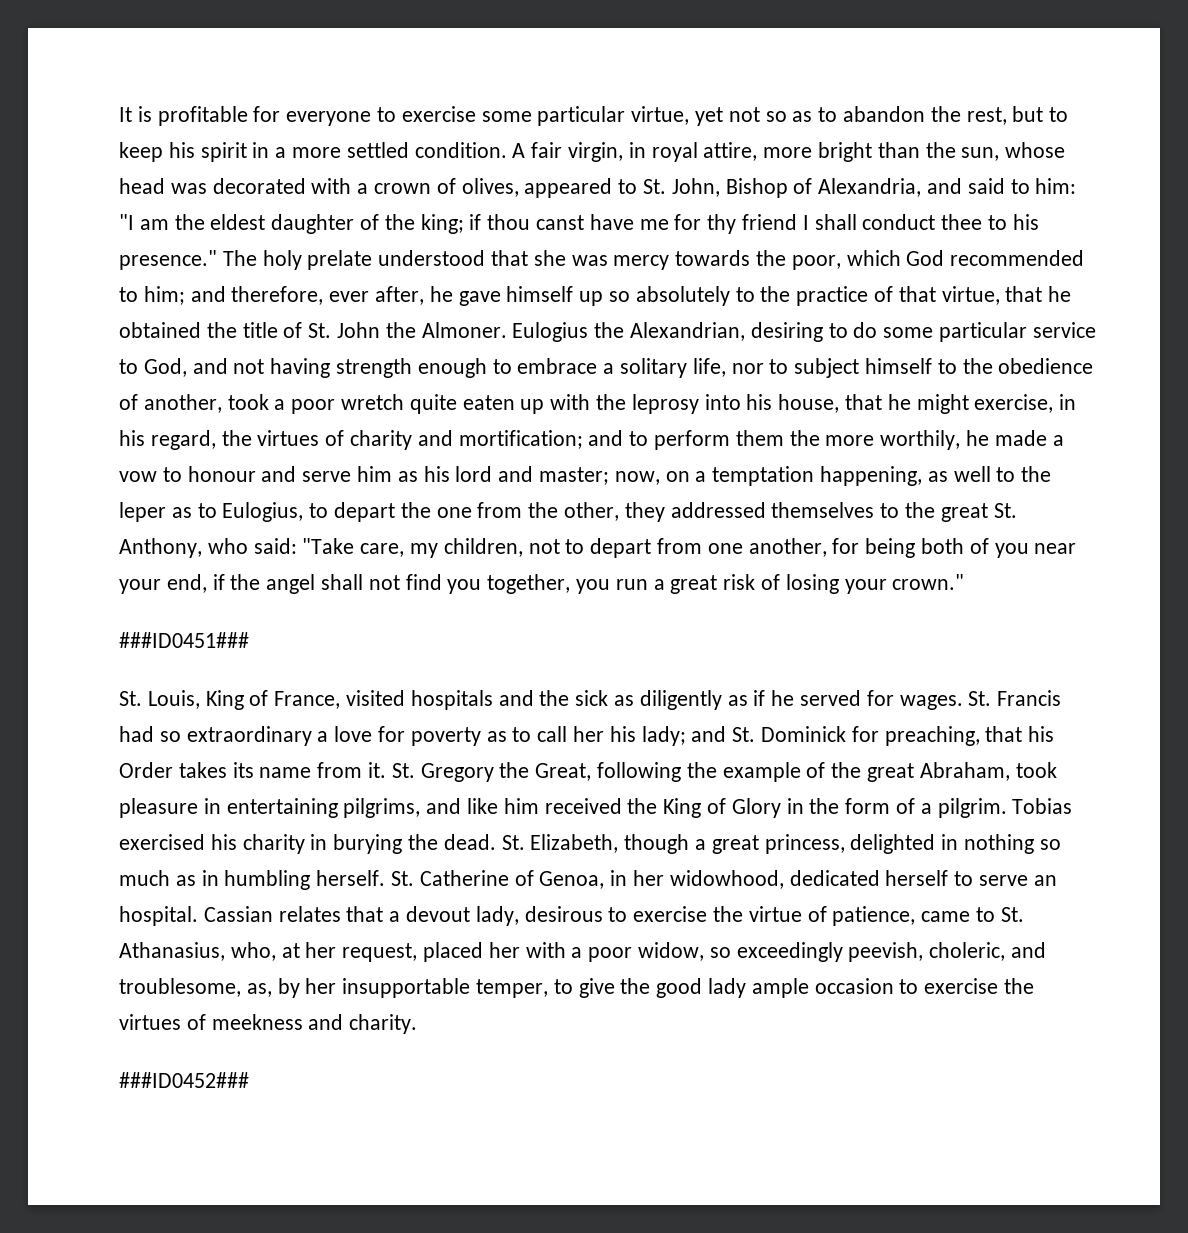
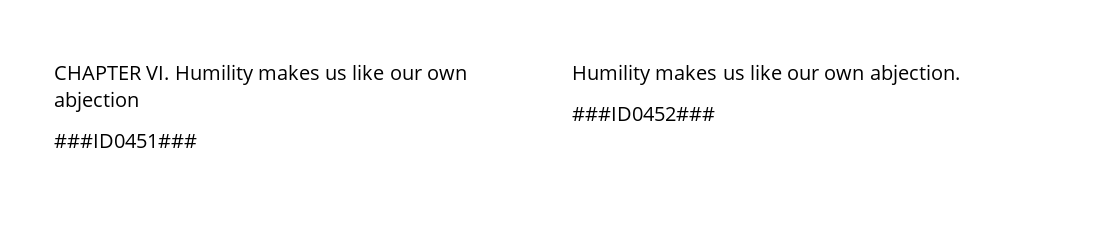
- It is profitable for everyone to exercise some particular virtue, yet not so as to abandon the rest, but to keep his spirit in a more settled condition. A fair virgin, in royal attire, more bright than the sun, whose head was decorated with a crown of olives, appeared to St. John, Bishop of Alexandria, and said to him: "I am the eldest daughter of the king; if thou canst have me for thy friend I shall conduct thee to his presence." The holy prelate understood that she was mercy towards the poor, which God recommended to him; and therefore, ever after, he gave himself up so absolutely to the practice of that virtue, that he obtained the title of St. John the Almoner. Eulogius the Alexandrian, desiring to do some particular service to God, and not having strength enough to embrace a solitary life, nor to subject himself to the obedience of another, took a poor wretch quite eaten up with the leprosy into his house, that he might exercise, in his regard, the virtues of charity and mortification; and to perform them the more worthily, he made a vow to honour and serve him as his lord and master; now, on a temptation happening, as well to the leper as to Eulogius, to depart the one from the other, they addressed themselves to the great St. Anthony, who said: "Take care, my children, not to depart from one another, for being both of you near your end, if the angel shall not find you together, you run a great risk of losing your crown."
+ CHAPTER VI. Humility makes us like our own abjection
  ###ID0451###
- St. Louis, King of France, visited hospitals and the sick as diligently as if he served for wages. St. Francis had so extraordinary a love for poverty as to call her his lady; and St. Dominick for preaching, that his Order takes its name from it. St. Gregory the Great, following the example of the great Abraham, took pleasure in entertaining pilgrims, and like him received the King of Glory in the form of a pilgrim. Tobias exercised his charity in burying the dead. St. Elizabeth, though a great princess, delighted in nothing so much as in humbling herself. St. Catherine of Genoa, in her widowhood, dedicated herself to serve an hospital. Cassian relates that a devout lady, desirous to exercise the virtue of patience, came to St. Athanasius, who, at her request, placed her with a poor widow, so exceedingly peevish, choleric, and troublesome, as, by her insupportable temper, to give the good lady ample occasion to exercise the virtues of meekness and charity.
+ Humility makes us like our own abjection.

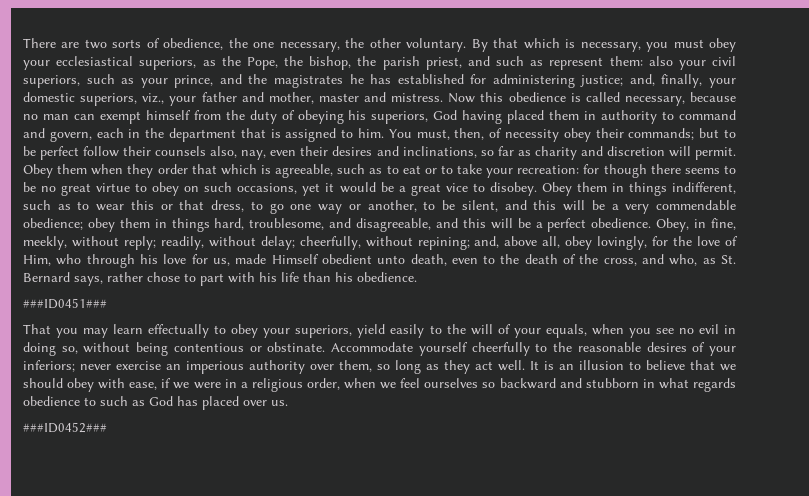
- CHAPTER VI. Humility makes us like our own abjection
+ There are two sorts of obedience, the one necessary, the other voluntary. By that which is necessary, you must obey your ecclesiastical superiors, as the Pope, the bishop, the parish priest, and such as represent them: also your civil superiors, such as your prince, and the magistrates he has established for administering justice; and, finally, your domestic superiors, viz., your father and mother, master and mistress. Now this obedience is called necessary, because no man can exempt himself from the duty of obeying his superiors, God having placed them in authority to command and govern, each in the department that is assigned to him. You must, then, of necessity obey their commands; but to be perfect follow their counsels also, nay, even their desires and inclinations, so far as charity and discretion will permit. Obey them when they order that which is agreeable, such as to eat or to take your recreation: for though there seems to be no great virtue to obey on such occasions, yet it would be a great vice to disobey. Obey them in things indifferent, such as to wear this or that dress, to go one way or another, to be silent, and this will be a very commendable obedience; obey them in things hard, troublesome, and disagreeable, and this will be a perfect obedience. Obey, in fine, meekly, without reply; readily, without delay; cheerfully, without repining; and, above all, obey lovingly, for the love of Him, who through his love for us, made Himself obedient unto death, even to the death of the cross, and who, as St. Bernard says, rather chose to part with his life than his obedience.
  ###ID0451###
- Humility makes us like our own abjection.
+ That you may learn effectually to obey your superiors, yield easily to the will of your equals, when you see no evil in doing so, without being contentious or obstinate. Accommodate yourself cheerfully to the reasonable desires of your inferiors; never exercise an imperious authority over them, so long as they act well. It is an illusion to believe that we should obey with ease, if we were in a religious order, when we feel ourselves so backward and stubborn in what regards obedience to such as God has placed over us.

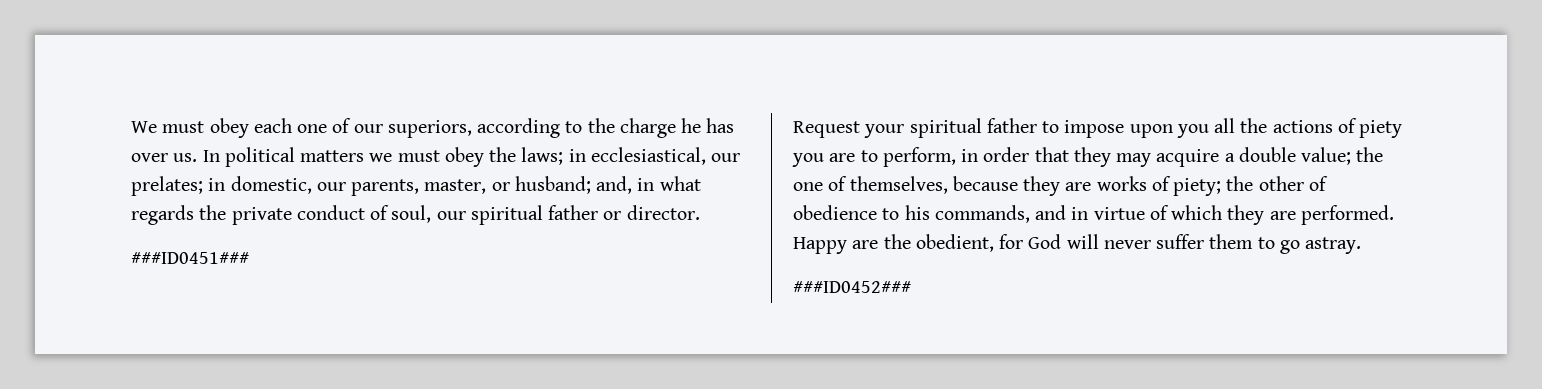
- There are two sorts of obedience, the one necessary, the other voluntary. By that which is necessary, you must obey your ecclesiastical superiors, as the Pope, the bishop, the parish priest, and such as represent them: also your civil superiors, such as your prince, and the magistrates he has established for administering justice; and, finally, your domestic superiors, viz., your father and mother, master and mistress. Now this obedience is called necessary, because no man can exempt himself from the duty of obeying his superiors, God having placed them in authority to command and govern, each in the department that is assigned to him. You must, then, of necessity obey their commands; but to be perfect follow their counsels also, nay, even their desires and inclinations, so far as charity and discretion will permit. Obey them when they order that which is agreeable, such as to eat or to take your recreation: for though there seems to be no great virtue to obey on such occasions, yet it would be a great vice to disobey. Obey them in things indifferent, such as to wear this or that dress, to go one way or another, to be silent, and this will be a very commendable obedience; obey them in things hard, troublesome, and disagreeable, and this will be a perfect obedience. Obey, in fine, meekly, without reply; readily, without delay; cheerfully, without repining; and, above all, obey lovingly, for the love of Him, who through his love for us, made Himself obedient unto death, even to the death of the cross, and who, as St. Bernard says, rather chose to part with his life than his obedience.
+ We must obey each one of our superiors, according to the charge he has over us. In political matters we must obey the laws; in ecclesiastical, our prelates; in domestic, our parents, master, or husband; and, in what regards the private conduct of soul, our spiritual father or director.
  ###ID0451###
- That you may learn effectually to obey your superiors, yield easily to the will of your equals, when you see no evil in doing so, without being contentious or obstinate. Accommodate yourself cheerfully to the reasonable desires of your inferiors; never exercise an imperious authority over them, so long as they act well. It is an illusion to believe that we should obey with ease, if we were in a religious order, when we feel ourselves so backward and stubborn in what regards obedience to such as God has placed over us.
+ Request your spiritual father to impose upon you all the actions of piety you are to perform, in order that they may acquire a double value; the one of themselves, because they are works of piety; the other of obedience to his commands, and in virtue of which they are performed. Happy are the obedient, for God will never suffer them to go astray.

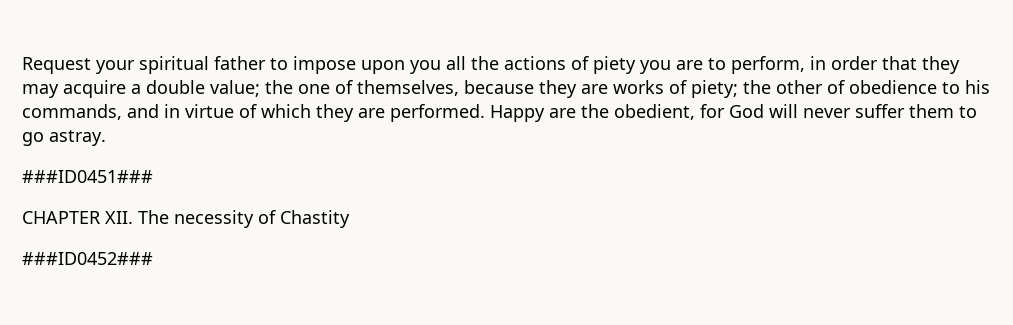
- We must obey each one of our superiors, according to the charge he has over us. In political matters we must obey the laws; in ecclesiastical, our prelates; in domestic, our parents, master, or husband; and, in what regards the private conduct of soul, our spiritual father or director.
- ###ID0451###
+ ###ID0451###
+ CHAPTER XII. The necessity of Chastity

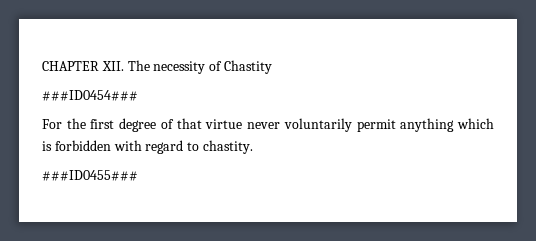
- Request your spiritual father to impose upon you all the actions of piety you are to perform, in order that they may acquire a double value; the one of themselves, because they are works of piety; the other of obedience to his commands, and in virtue of which they are performed. Happy are the obedient, for God will never suffer them to go astray.
- ###ID0451###
- ###ID0452###
+ ###ID0454###
+ For the first degree of that virtue never voluntarily permit anything which is forbidden with regard to chastity.
+ ###ID0455###

